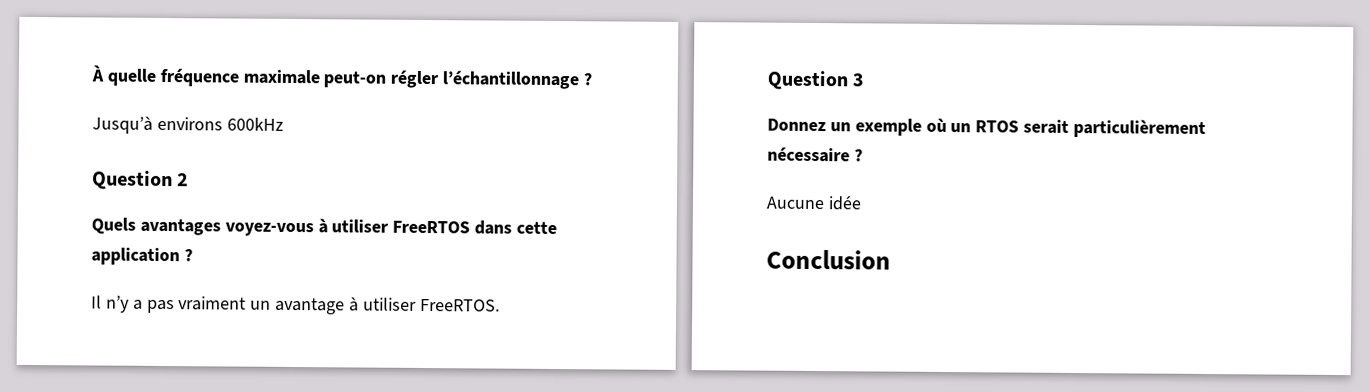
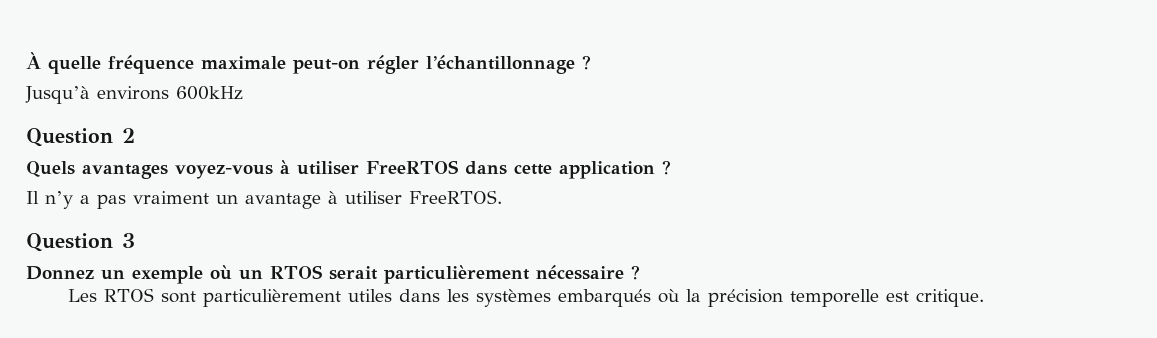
- Aucune idée
- Conclusion
+ Les RTOS sont particulièrement utiles dans les systèmes embarqués où la précision temporelle est critique.

